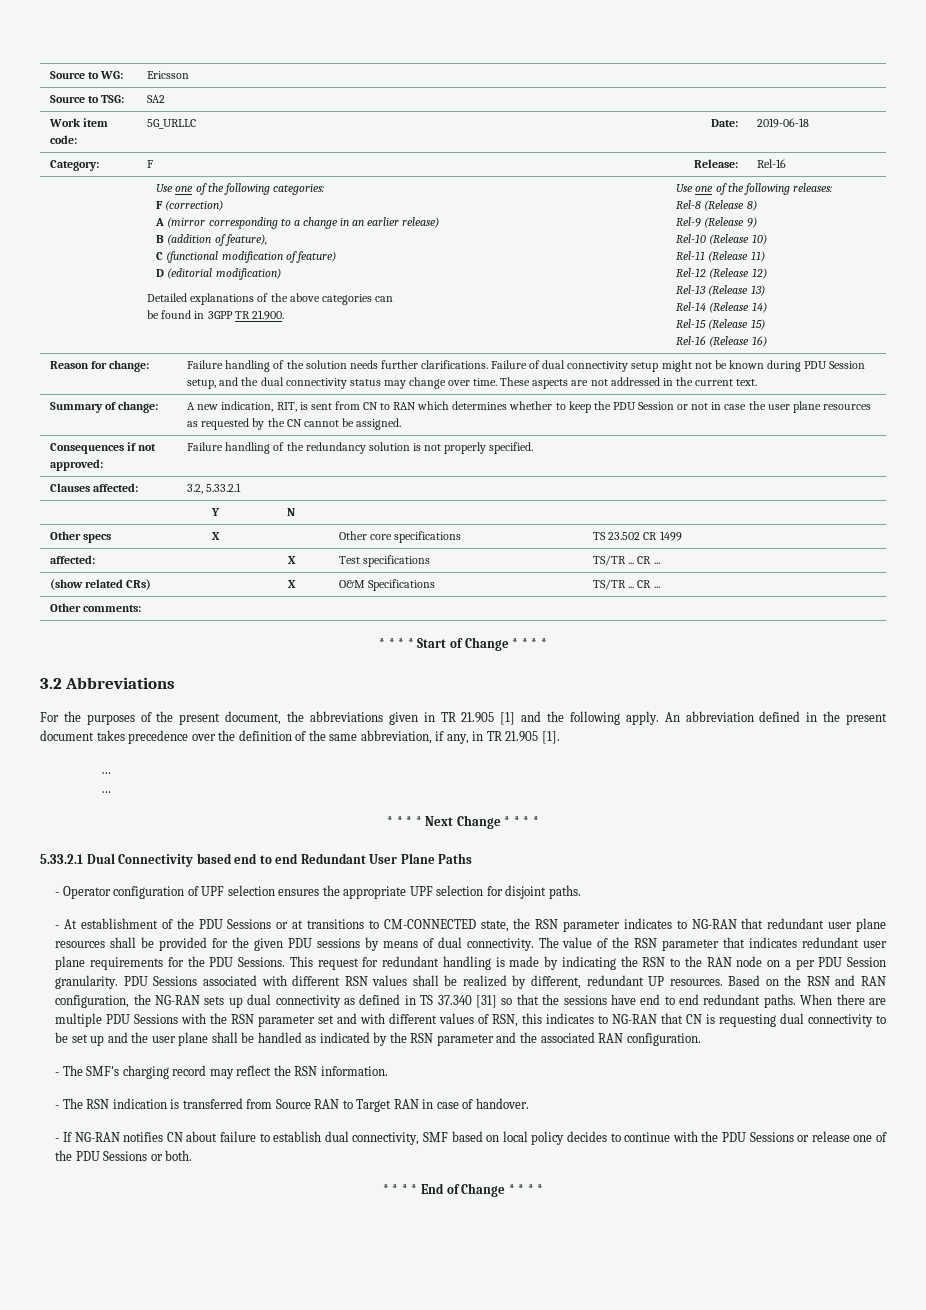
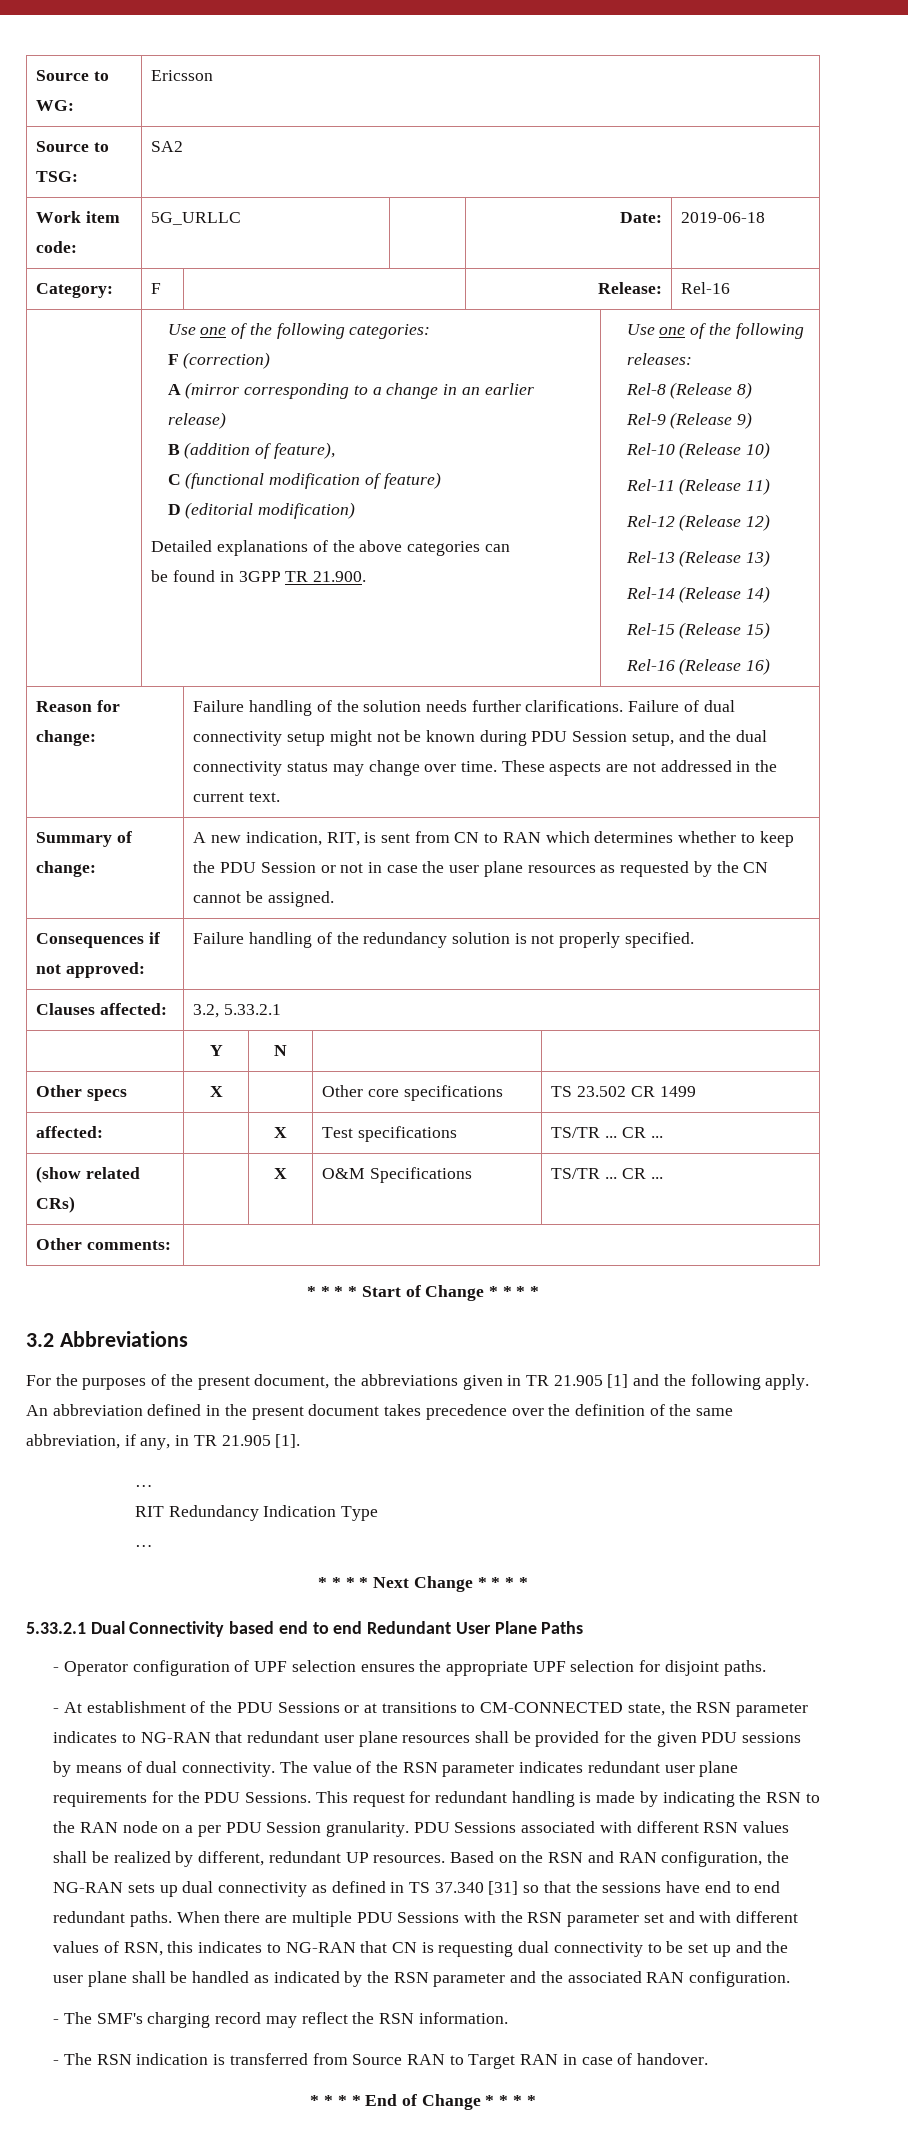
+ RIT Redundancy Indication Type
- The value of the RSN parameter that indicates redundant user plane requirements for the PDU Sessions.
+ The value of the RSN parameter indicates redundant user plane requirements for the PDU Sessions.
- - If NG-RAN notifies CN about failure to establish dual connectivity, SMF based on local policy decides to continue with the PDU Sessions or release one of the PDU Sessions or both.

